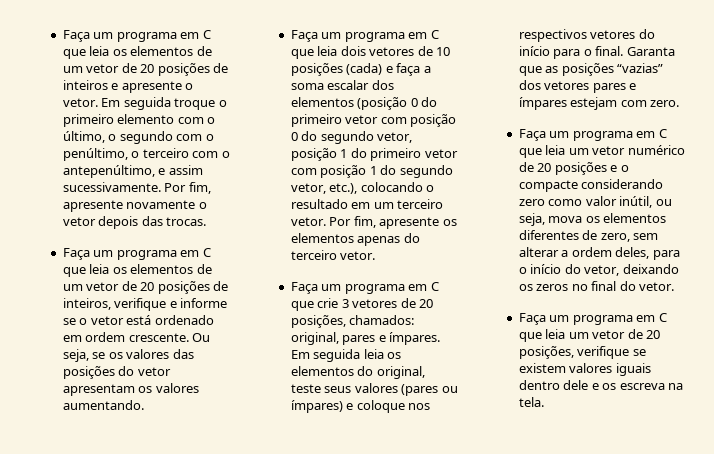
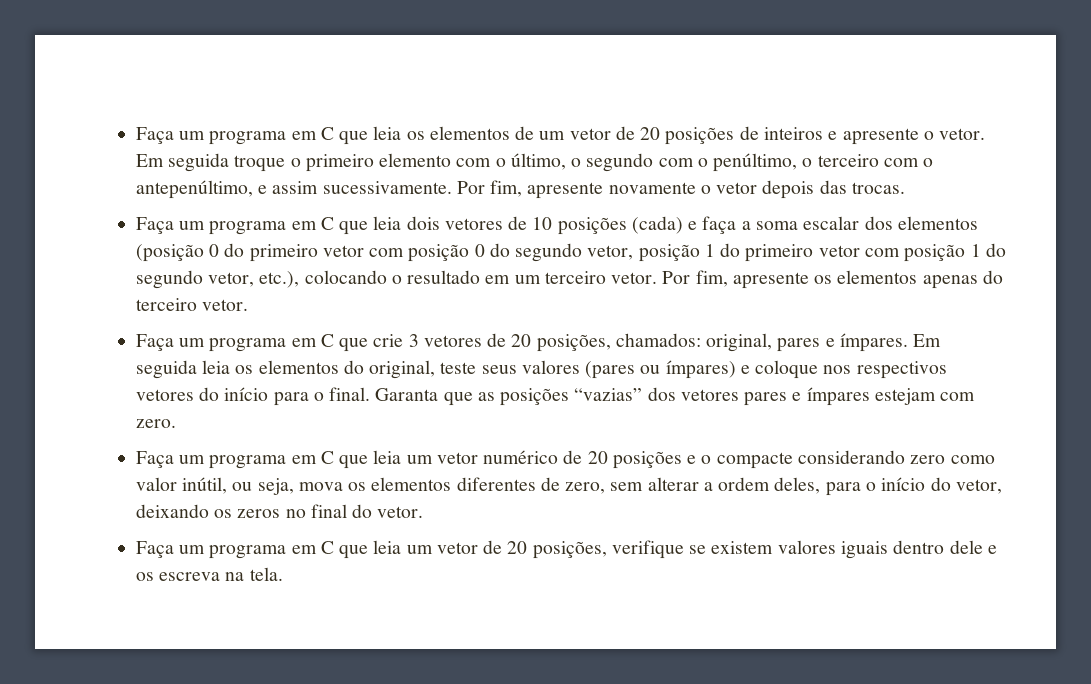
- Faça um programa em C que leia os elementos de um vetor de 20 posições de inteiros, verifique e informe se o vetor está ordenado em ordem crescente. Ou seja, se os valores das posições do vetor apresentam os valores aumentando.

